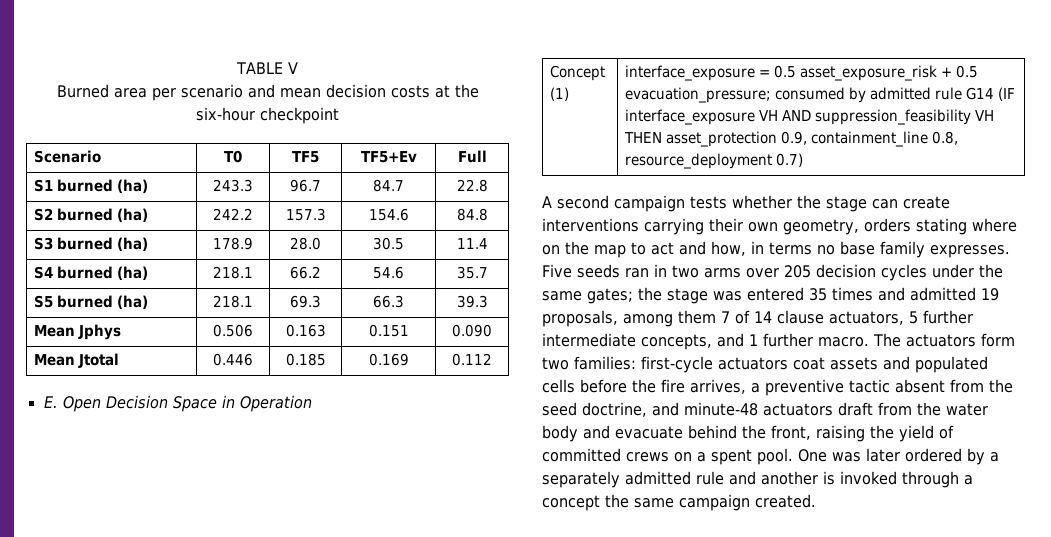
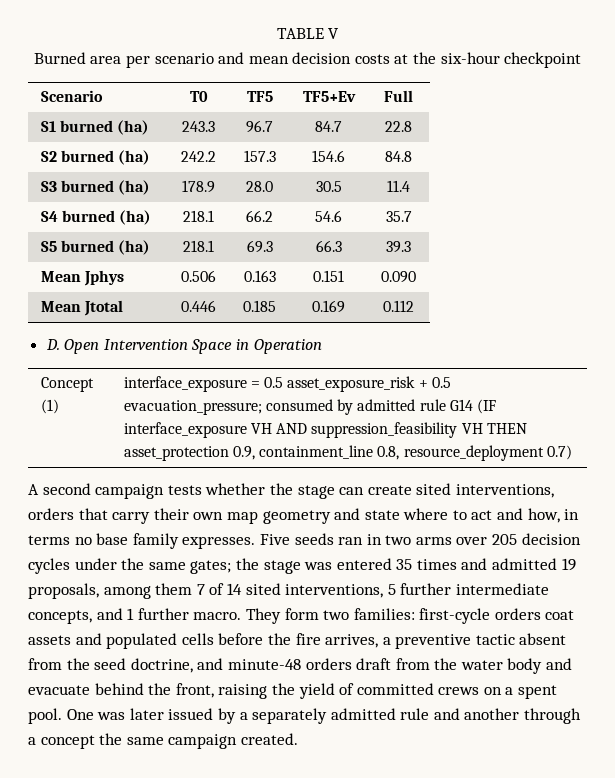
- E. Open Decision Space in Operation
+ D. Open Intervention Space in Operation
- A second campaign tests whether the stage can create interventions carrying their own geometry, orders stating where on the map to act and how, in terms no base family expresses.
+ A second campaign tests whether the stage can create sited interventions, orders that carry their own map geometry and state where to act and how, in terms no base family expresses.
- Five seeds ran in two arms over 205 decision cycles under the same gates; the stage was entered 35 times and admitted 19 proposals, among them 7 of 14 clause actuators, 5 further intermediate concepts, and 1 further macro.
+ Five seeds ran in two arms over 205 decision cycles under the same gates; the stage was entered 35 times and admitted 19 proposals, among them 7 of 14 sited interventions, 5 further intermediate concepts, and 1 further macro.
- The actuators form two families: first-cycle actuators coat assets and populated cells before the fire arrives, a preventive tactic absent from the seed doctrine, and minute-48 actuators draft from the water body and evacuate behind the front, raising the yield of committed crews on a spent pool.
+ They form two families: first-cycle orders coat assets and populated cells before the fire arrives, a preventive tactic absent from the seed doctrine, and minute-48 orders draft from the water body and evacuate behind the front, raising the yield of committed crews on a spent pool.
- One was later ordered by a separately admitted rule and another is invoked through a concept the same campaign created.
+ One was later issued by a separately admitted rule and another through a concept the same campaign created.

